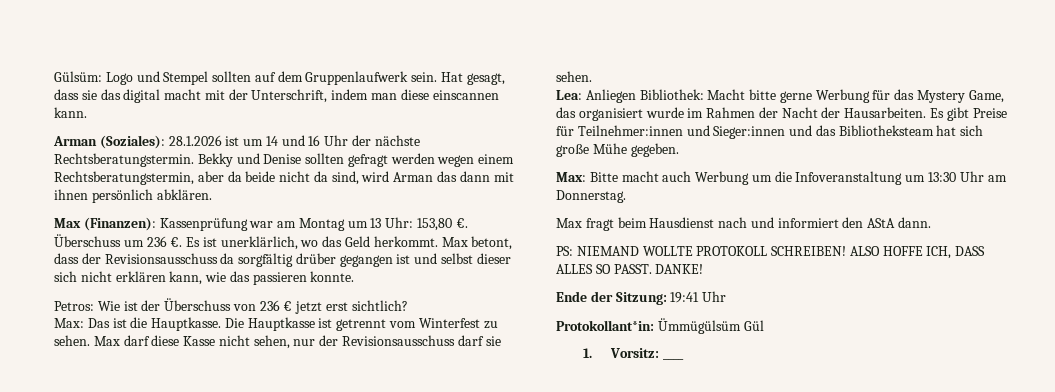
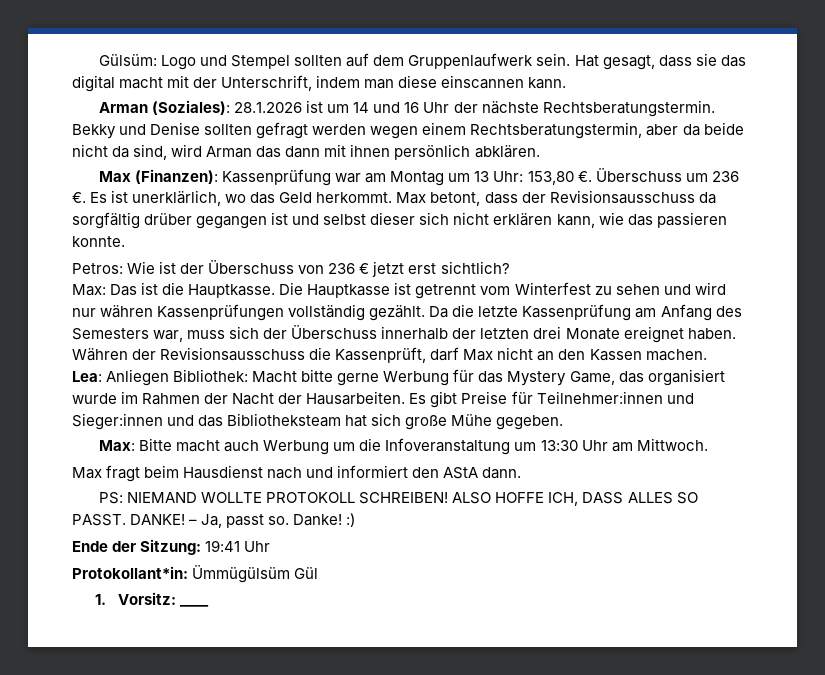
- Die Hauptkasse ist getrennt vom Winterfest zu sehen. Max darf diese Kasse nicht sehen, nur der Revisionsausschuss darf sie sehen.
+ Die Hauptkasse ist getrennt vom Winterfest zu sehen und wird nur währen Kassenprüfungen vollständig gezählt. Da die letzte Kassenprüfung am Anfang des Semesters war, muss sich der Überschuss innerhalb der letzten drei Monate ereignet haben. Währen der Revisionsausschuss die Kassenprüft, darf Max nicht an den Kassen machen.
- Max: Bitte macht auch Werbung um die Infoveranstaltung um 13:30 Uhr am Donnerstag.
+ Max: Bitte macht auch Werbung um die Infoveranstaltung um 13:30 Uhr am Mittwoch.
+ – Ja, passt so. Danke! :)

